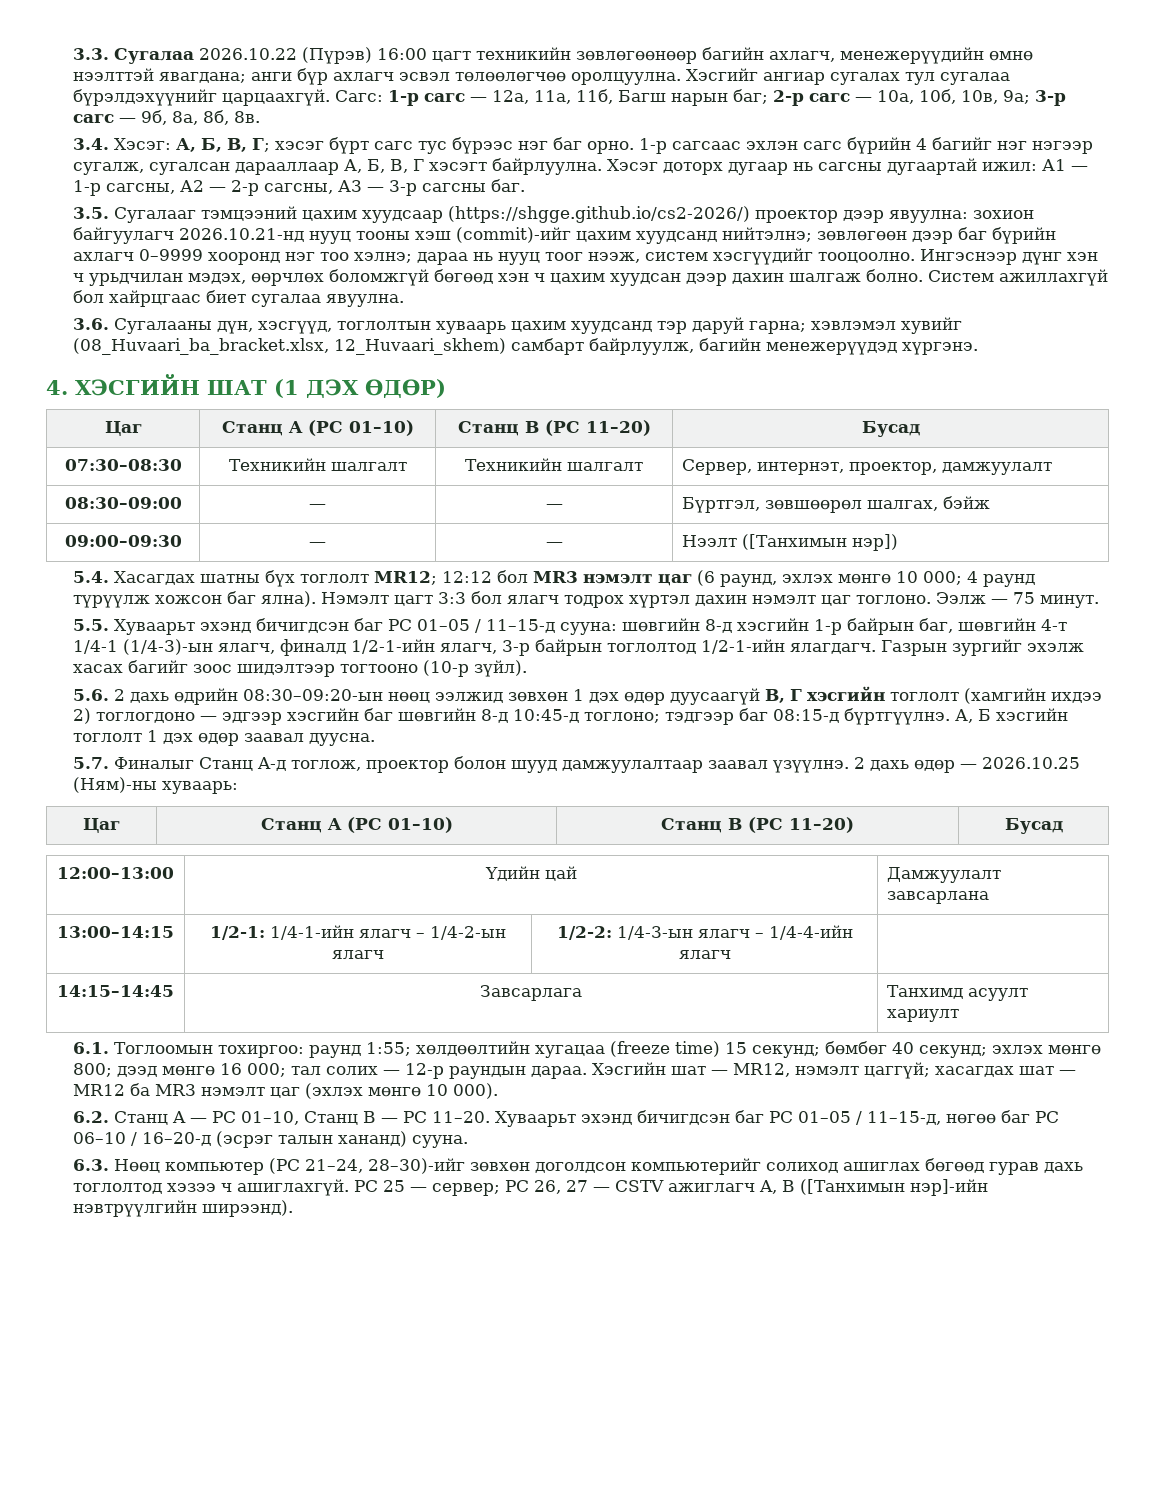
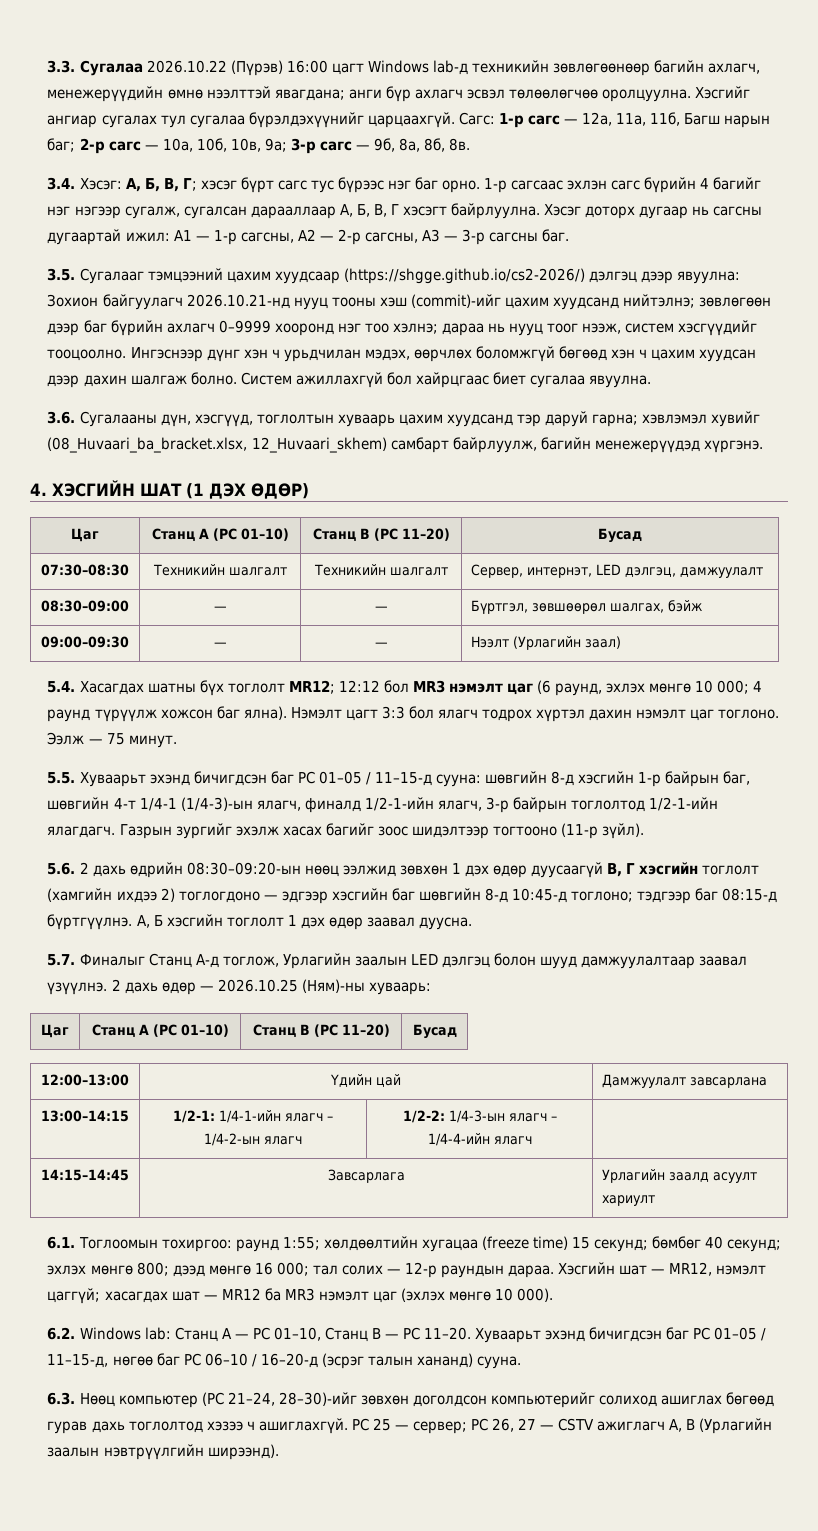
- 3.3. Сугалаа 2026.10.22 (Пүрэв) 16:00 цагт техникийн зөвлөгөөнөөр багийн ахлагч, менежерүүдийн өмнө нээлттэй явагдана; анги бүр ахлагч эсвэл төлөөлөгчөө оролцуулна.
+ 3.3. Сугалаа 2026.10.22 (Пүрэв) 16:00 цагт Windows lab-д техникийн зөвлөгөөнөөр багийн ахлагч, менежерүүдийн өмнө нээлттэй явагдана; анги бүр ахлагч эсвэл төлөөлөгчөө оролцуулна.
- 3.5. Сугалааг тэмцээний цахим хуудсаар (https://shgge.github.io/cs2-2026/) проектор дээр явуулна: зохион байгуулагч 2026.10.21-нд нууц тооны хэш (commit)-ийг цахим хуудсанд нийтэлнэ; зөвлөгөөн дээр баг бүрийн ахлагч 0–9999 хооронд нэг тоо хэлнэ; дараа нь нууц тоог нээж, систем хэсгүүдийг тооцоолно.
+ 3.5. Сугалааг тэмцээний цахим хуудсаар (https://shgge.github.io/cs2-2026/) дэлгэц дээр явуулна: Зохион байгуулагч 2026.10.21-нд нууц тооны хэш (commit)-ийг цахим хуудсанд нийтэлнэ; зөвлөгөөн дээр баг бүрийн ахлагч 0–9999 хооронд нэг тоо хэлнэ; дараа нь нууц тоог нээж, систем хэсгүүдийг тооцоолно.
- 07:30–08:30 | Техникийн шалгалт | Техникийн шалгалт | Сервер, интернэт, проектор, дамжуулалт
+ 07:30–08:30 | Техникийн шалгалт | Техникийн шалгалт | Сервер, интернэт, LED дэлгэц, дамжуулалт
- 09:00–09:30 | — | — | Нээлт ([Танхимын нэр])
+ 09:00–09:30 | — | — | Нээлт (Урлагийн заал)
- Газрын зургийг эхэлж хасах багийг зоос шидэлтээр тогтооно (10-р зүйл).
+ Газрын зургийг эхэлж хасах багийг зоос шидэлтээр тогтооно (11-р зүйл).
- 5.7. Финалыг Станц A-д тоглож, проектор болон шууд дамжуулалтаар заавал үзүүлнэ.
+ 5.7. Финалыг Станц A-д тоглож, Урлагийн заалын LED дэлгэц болон шууд дамжуулалтаар заавал үзүүлнэ.
- 14:15–14:45 | Завсарлага | Танхимд асуулт хариулт
+ 14:15–14:45 | Завсарлага | Урлагийн заалд асуулт хариулт
- 6.2. Станц A — PC 01–10, Станц B — PC 11–20.
+ 6.2. Windows lab: Станц A — PC 01–10, Станц B — PC 11–20.
- PC 25 — сервер; PC 26, 27 — CSTV ажиглагч A, B ([Танхимын нэр]-ийн нэвтрүүлгийн ширээнд).
+ PC 25 — сервер; PC 26, 27 — CSTV ажиглагч A, B (Урлагийн заалын нэвтрүүлгийн ширээнд).

